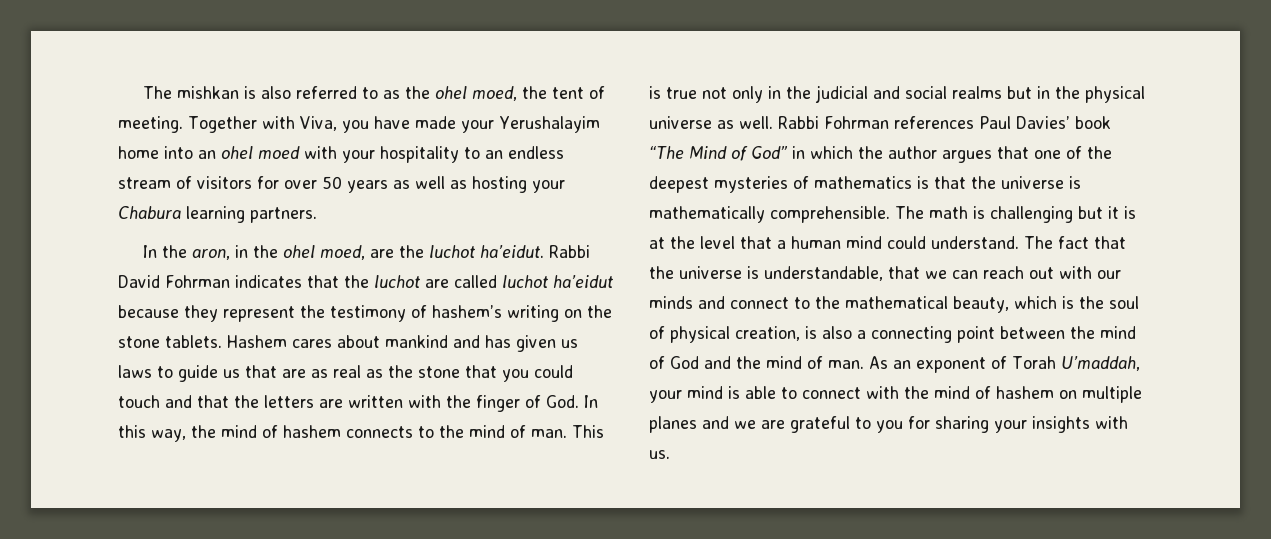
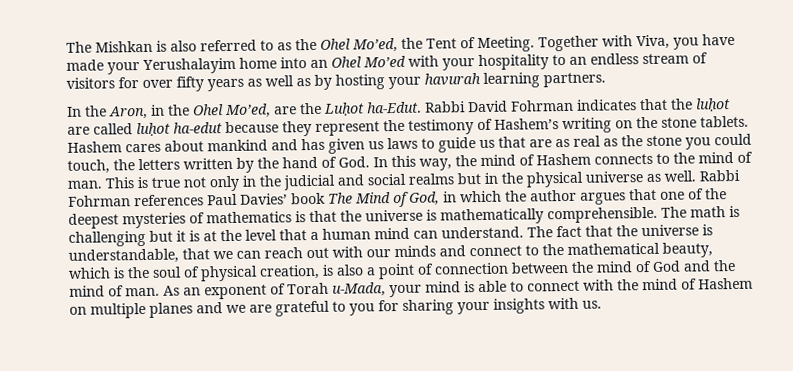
- The mishkan is also referred to as the ohel moed, the tent of meeting.
+ The Mishkan is also referred to as the Ohel Mo’ed, the Tent of Meeting.
- Together with Viva, you have made your Yerushalayim home into an ohel moed with your hospitality to an endless stream of visitors for over 50 years as well as hosting your Chabura learning partners.
+ Together with Viva, you have made your Yerushalayim home into an Ohel Mo’ed with your hospitality to an endless stream of visitors for over fifty years as well as by hosting your havurah learning partners.
- In the aron, in the ohel moed, are the luchot ha’eidut.
+ In the Aron, in the Ohel Mo’ed, are the Luḥot ha-Edut.
- Rabbi David Fohrman indicates that the luchot are called luchot ha’eidut because they represent the testimony of hashem’s writing on the stone tablets.
+ Rabbi David Fohrman indicates that the luḥot are called luḥot ha-edut because they represent the testimony of Hashem’s writing on the stone tablets.
- Hashem cares about mankind and has given us laws to guide us that are as real as the stone that you could touch and that the letters are written with the finger of God. In this way, the mind of hashem connects to the mind of man.
+ Hashem cares about mankind and has given us laws to guide us that are as real as the stone you could touch, the letters written by the hand of God. In this way, the mind of Hashem connects to the mind of man.
- Rabbi Fohrman references Paul Davies’ book “The Mind of God” in which the author argues that one of the deepest mysteries of mathematics is that the universe is mathematically comprehensible.
+ Rabbi Fohrman references Paul Davies’ book The Mind of God, in which the author argues that one of the deepest mysteries of mathematics is that the universe is mathematically comprehensible.
- The math is challenging but it is at the level that a human mind could understand.
+ The math is challenging but it is at the level that a human mind can understand.
- The fact that the universe is understandable, that we can reach out with our minds and connect to the mathematical beauty, which is the soul of physical creation, is also a connecting point between the mind of God and the mind of man.
+ The fact that the universe is understandable, that we can reach out with our minds and connect to the mathematical beauty, which is the soul of physical creation, is also a point of connection between the mind of God and the mind of man.
- As an exponent of Torah U’maddah, your mind is able to connect with the mind of hashem on multiple planes and we are grateful to you for sharing your insights with us.
+ As an exponent of Torah u-Mada, your mind is able to connect with the mind of Hashem on multiple planes and we are grateful to you for sharing your insights with us.

